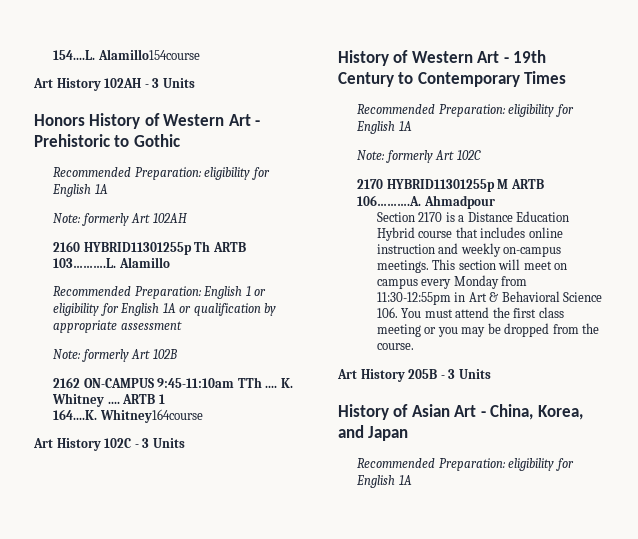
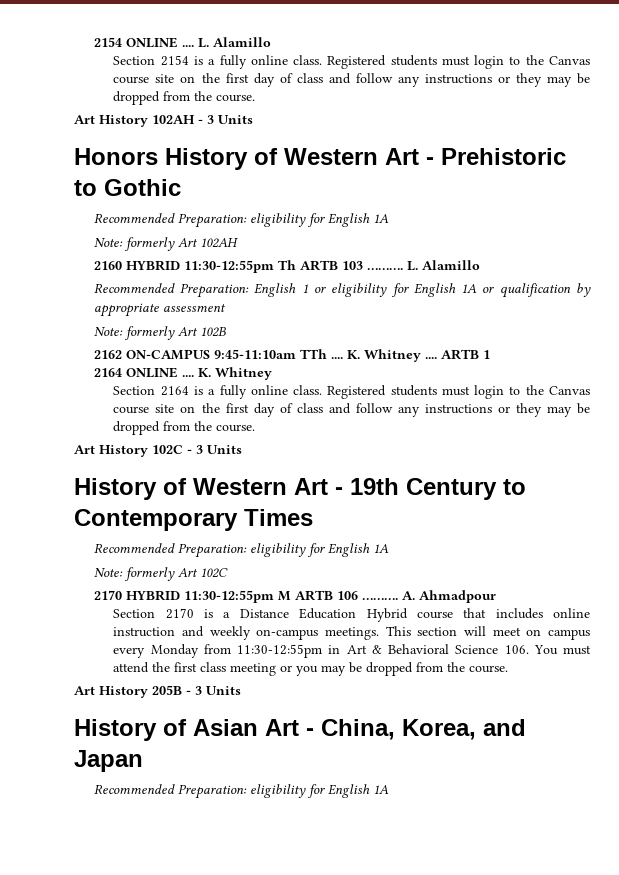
- 154....L. Alamillo154course
+ 2154 ONLINE .... L. Alamillo
+ Section 2154 is a fully online class. Registered students must login to the Canvas course site on the first day of class and follow any instructions or they may be dropped from the course.
- 2160 HYBRID11301255p Th ARTB 103……….L. Alamillo
+ 2160 HYBRID 11:30-12:55pm Th ARTB 103 ………. L. Alamillo
- 164....K. Whitney164course
+ 2164 ONLINE .... K. Whitney
+ Section 2164 is a fully online class. Registered students must login to the Canvas course site on the first day of class and follow any instructions or they may be dropped from the course.
- 2170 HYBRID11301255p M ARTB 106……….A. Ahmadpour
+ 2170 HYBRID 11:30-12:55pm M ARTB 106 ………. A. Ahmadpour

